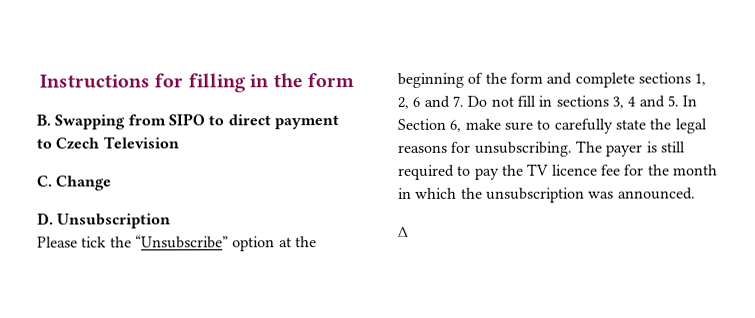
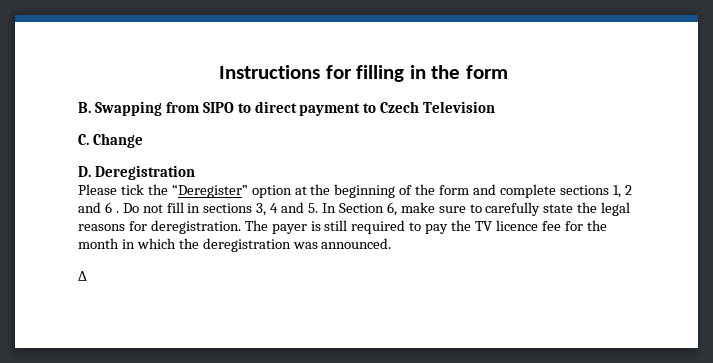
- D. Unsubscription
+ D. Deregistration
- Please tick the “Unsubscribe” option at the beginning of the form and complete sections 1, 2, 6 and 7. Do not fill in sections 3, 4 and 5. In Section 6, make sure to carefully state the legal reasons for unsubscribing.
+ Please tick the “Deregister” option at the beginning of the form and complete sections 1, 2 and 6 . Do not fill in sections 3, 4 and 5. In Section 6, make sure to carefully state the legal reasons for deregistration.
- The payer is still required to pay the TV licence fee for the month in which the unsubscription was announced.
+ The payer is still required to pay the TV licence fee for the month in which the deregistration was announced.

